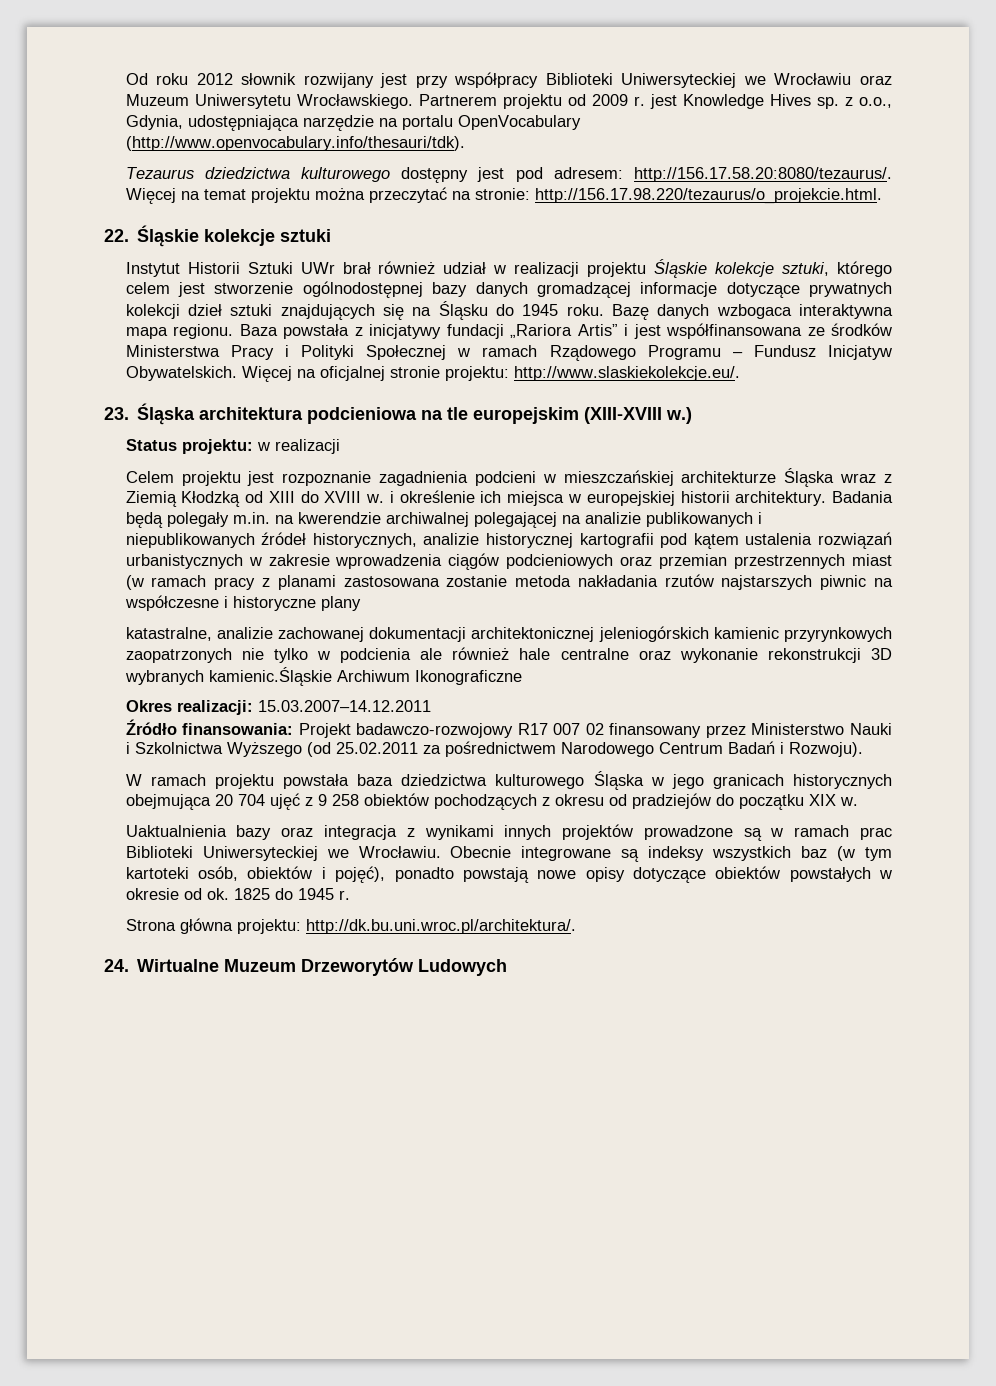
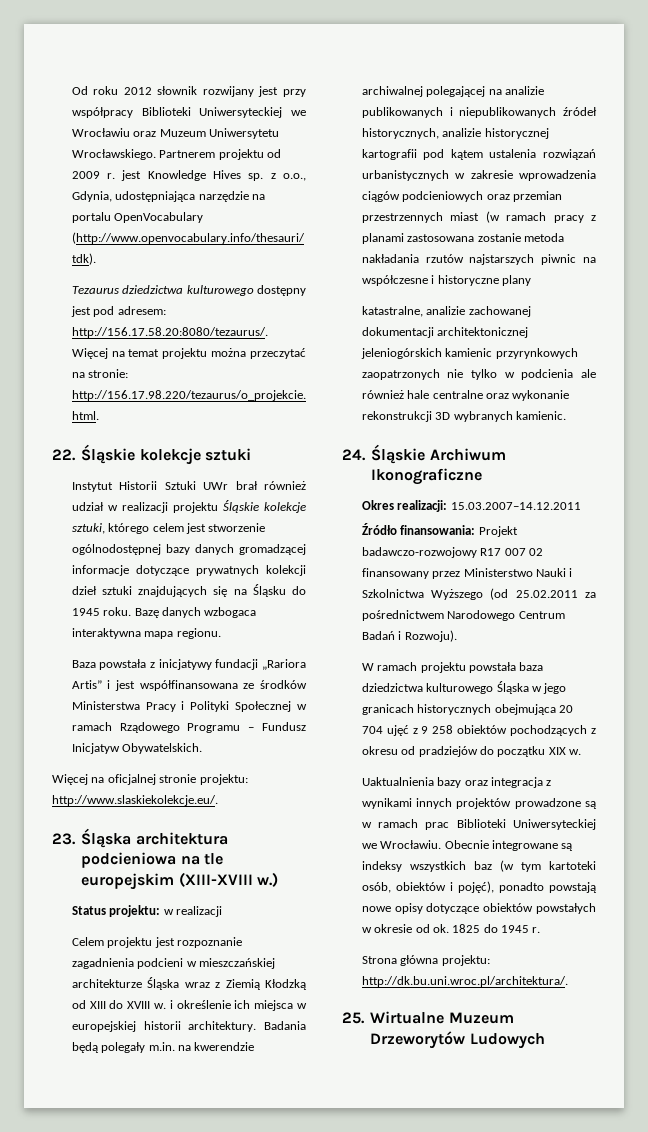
- Bazę danych wzbogaca interaktywna mapa regionu. Baza powstała z inicjatywy fundacji „Rariora Artis” i jest współfinansowana ze środków Ministerstwa Pracy i Polityki Społecznej w ramach Rządowego Programu – Fundusz Inicjatyw Obywatelskich. Więcej na oficjalnej stronie projektu: http://www.slaskiekolekcje.eu/.
+ Bazę danych wzbogaca interaktywna mapa regionu.
+ Baza powstała z inicjatywy fundacji „Rariora Artis” i jest współfinansowana ze środków Ministerstwa Pracy i Polityki Społecznej w ramach Rządowego Programu – Fundusz Inicjatyw Obywatelskich.
+ Więcej na oficjalnej stronie projektu: http://www.slaskiekolekcje.eu/.
- katastralne, analizie zachowanej dokumentacji architektonicznej jeleniogórskich kamienic przyrynkowych zaopatrzonych nie tylko w podcienia ale również hale centralne oraz wykonanie rekonstrukcji 3D wybranych kamienic.Śląskie Archiwum Ikonograficzne
+ katastralne, analizie zachowanej dokumentacji architektonicznej jeleniogórskich kamienic przyrynkowych zaopatrzonych nie tylko w podcienia ale również hale centralne oraz wykonanie rekonstrukcji 3D wybranych kamienic.
+ 24. Śląskie Archiwum Ikonograficzne
- 24. Wirtualne Muzeum Drzeworytów Ludowych
+ 25. Wirtualne Muzeum Drzeworytów Ludowych

